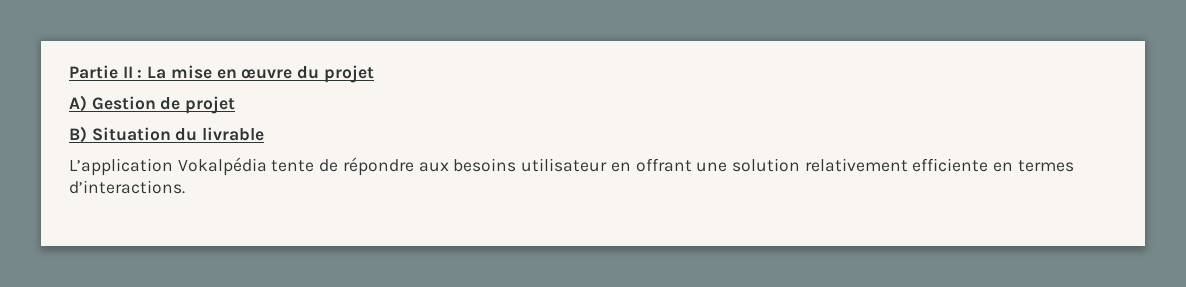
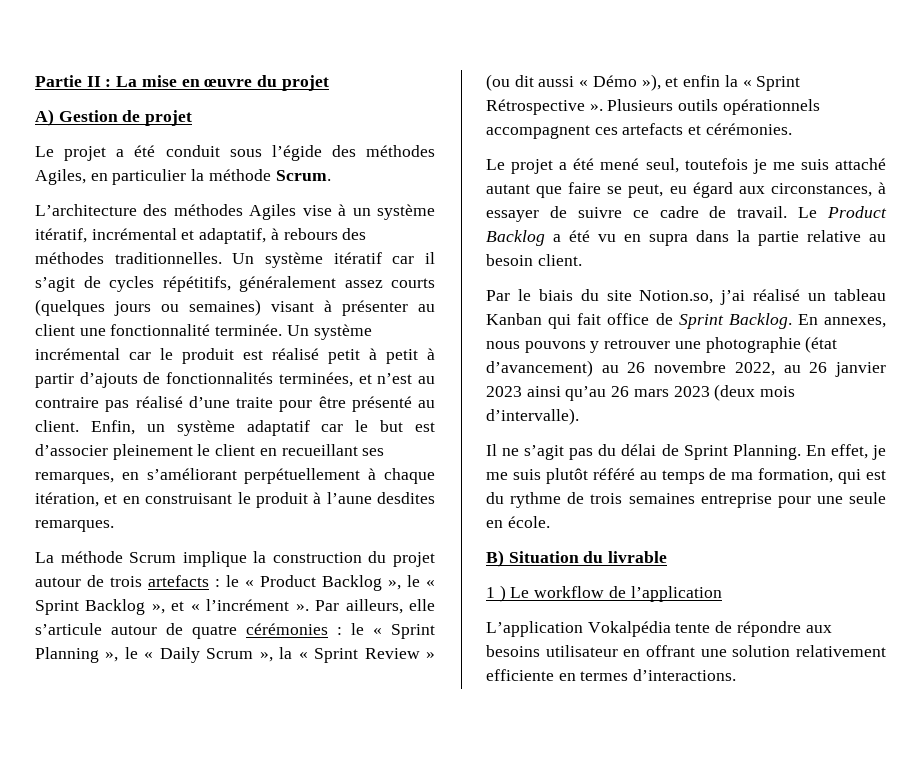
+ Le projet a été conduit sous l’égide des méthodes Agiles, en particulier la méthode Scrum.
+ L’architecture des méthodes Agiles vise à un système itératif, incrémental et adaptatif, à rebours des méthodes traditionnelles. Un système itératif car il s’agit de cycles répétitifs, généralement assez courts (quelques jours ou semaines) visant à présenter au client une fonctionnalité terminée. Un système incrémental car le produit est réalisé petit à petit à partir d’ajouts de fonctionnalités terminées, et n’est au contraire pas réalisé d’une traite pour être présenté au client. Enfin, un système adaptatif car le but est d’associer pleinement le client en recueillant ses remarques, en s’améliorant perpétuellement à chaque itération, et en construisant le produit à l’aune desdites remarques.
+ La méthode Scrum implique la construction du projet autour de trois artefacts : le « Product Backlog », le « Sprint Backlog », et « l’incrément ». Par ailleurs, elle s’articule autour de quatre cérémonies : le « Sprint Planning », le « Daily Scrum », la « Sprint Review » (ou dit aussi « Démo »), et enfin la « Sprint Rétrospective ». Plusieurs outils opérationnels accompagnent ces artefacts et cérémonies.
+ Le projet a été mené seul, toutefois je me suis attaché autant que faire se peut, eu égard aux circonstances, à essayer de suivre ce cadre de travail. Le Product Backlog a été vu en supra dans la partie relative au besoin client.
+ Par le biais du site Notion.so, j’ai réalisé un tableau Kanban qui fait office de Sprint Backlog. En annexes, nous pouvons y retrouver une photographie (état d’avancement) au 26 novembre 2022, au 26 janvier 2023 ainsi qu’au 26 mars 2023 (deux mois d’intervalle).
+ Il ne s’agit pas du délai de Sprint Planning. En effet, je me suis plutôt référé au temps de ma formation, qui est du rythme de trois semaines entreprise pour une seule en école.
  B) Situation du livrable
+ 1 ) Le workflow de l’application

